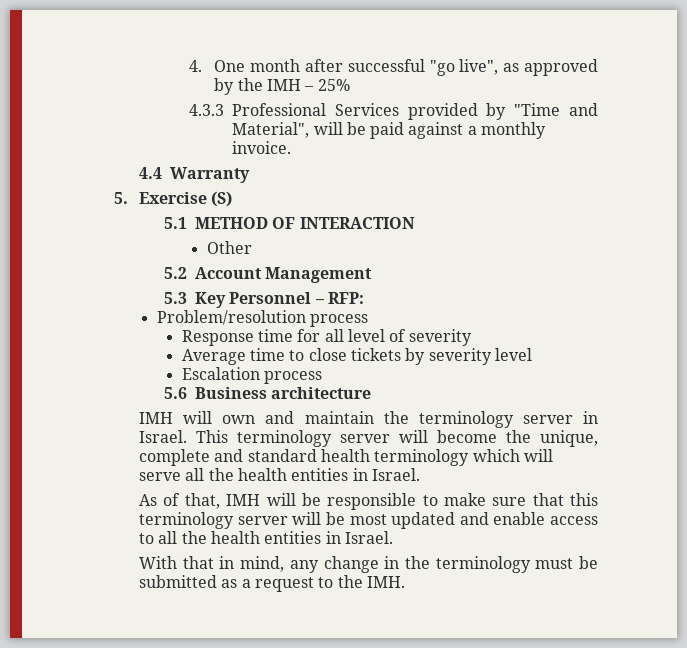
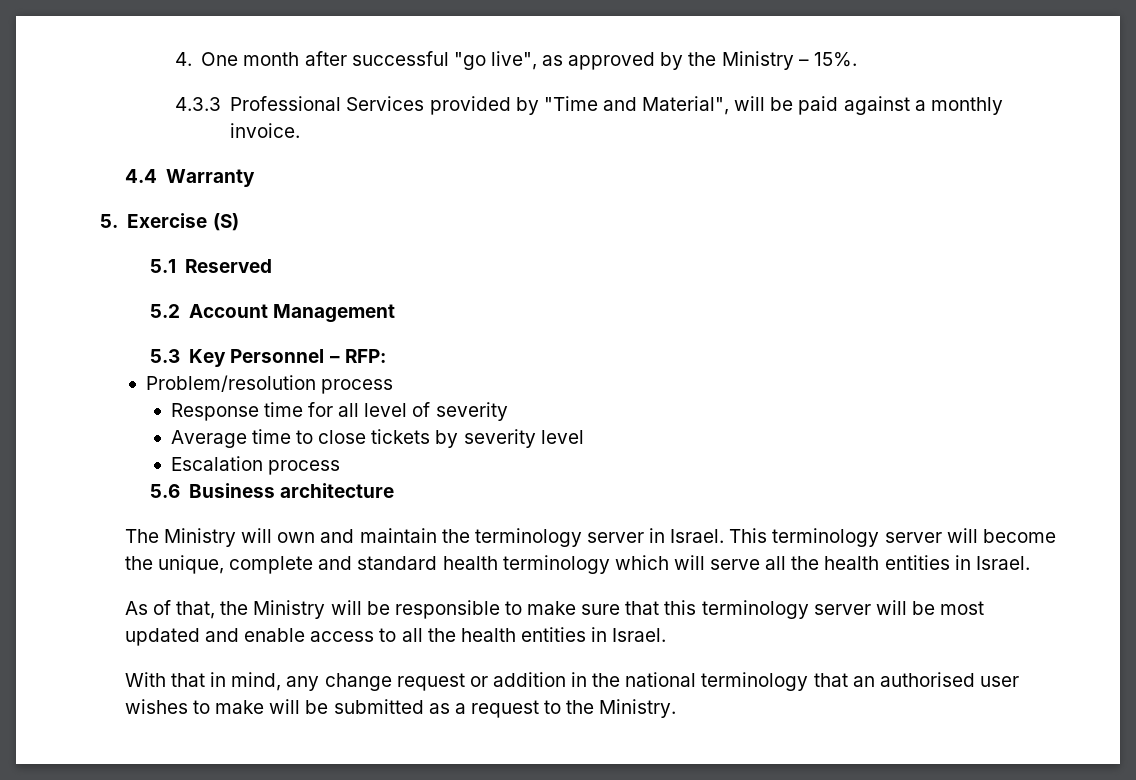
- 4. One month after successful "go live", as approved by the IMH – 25%
+ 4. One month after successful "go live", as approved by the Ministry – 15%.
- 5.1 METHOD OF INTERACTION
- Other
+ 5.1 Reserved
- IMH will own and maintain the terminology server in Israel.
+ The Ministry will own and maintain the terminology server in Israel.
- As of that, IMH will be responsible to make sure that this terminology server will be most updated and enable access to all the health entities in Israel.
+ As of that, the Ministry will be responsible to make sure that this terminology server will be most updated and enable access to all the health entities in Israel.
- With that in mind, any change in the terminology must be submitted as a request to the IMH.
+ With that in mind, any change request or addition in the national terminology that an authorised user wishes to make will be submitted as a request to the Ministry.

